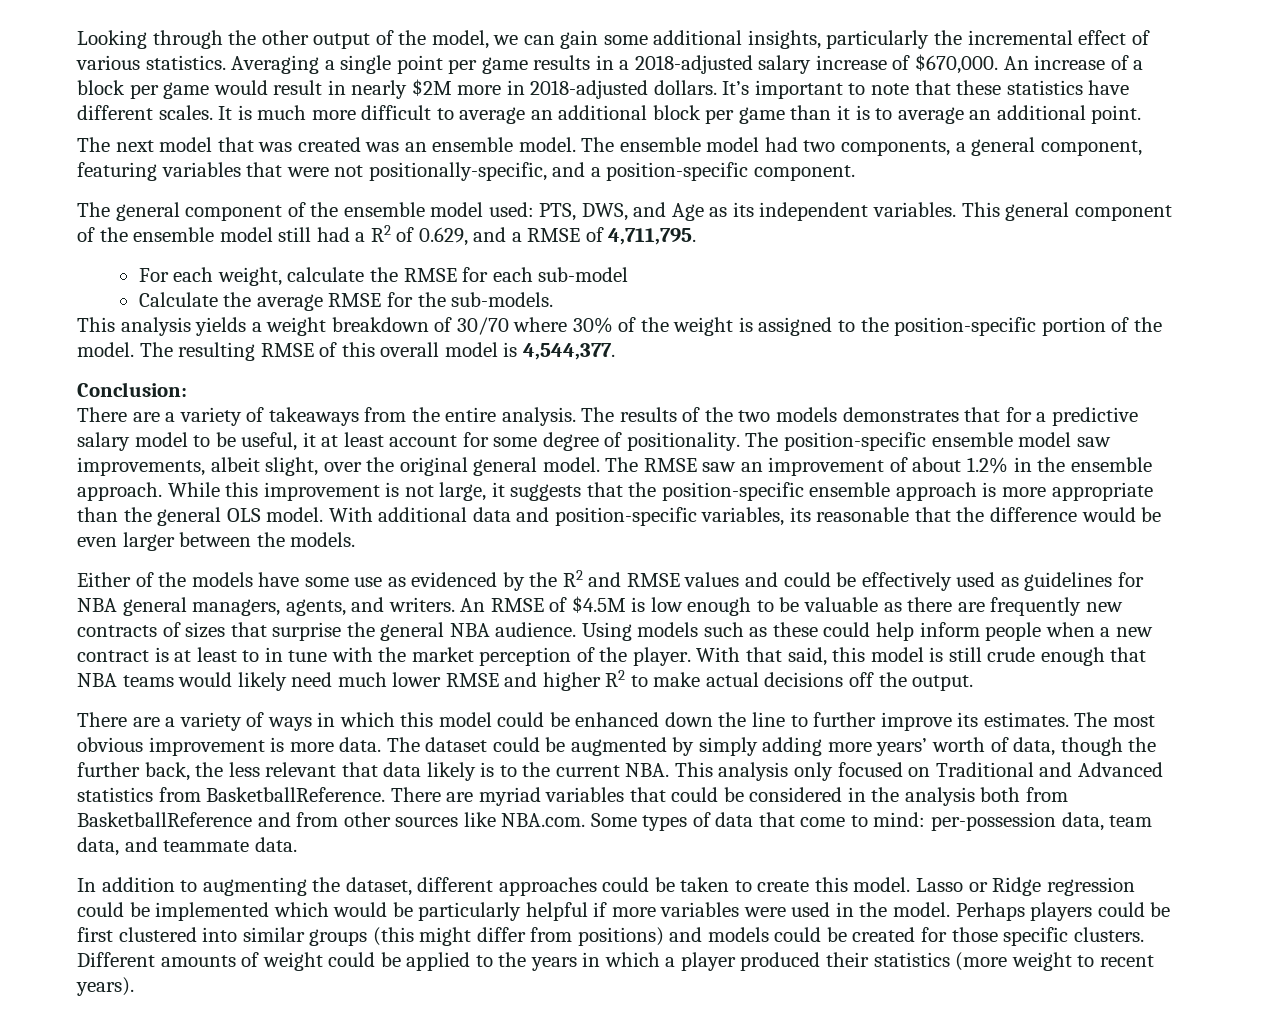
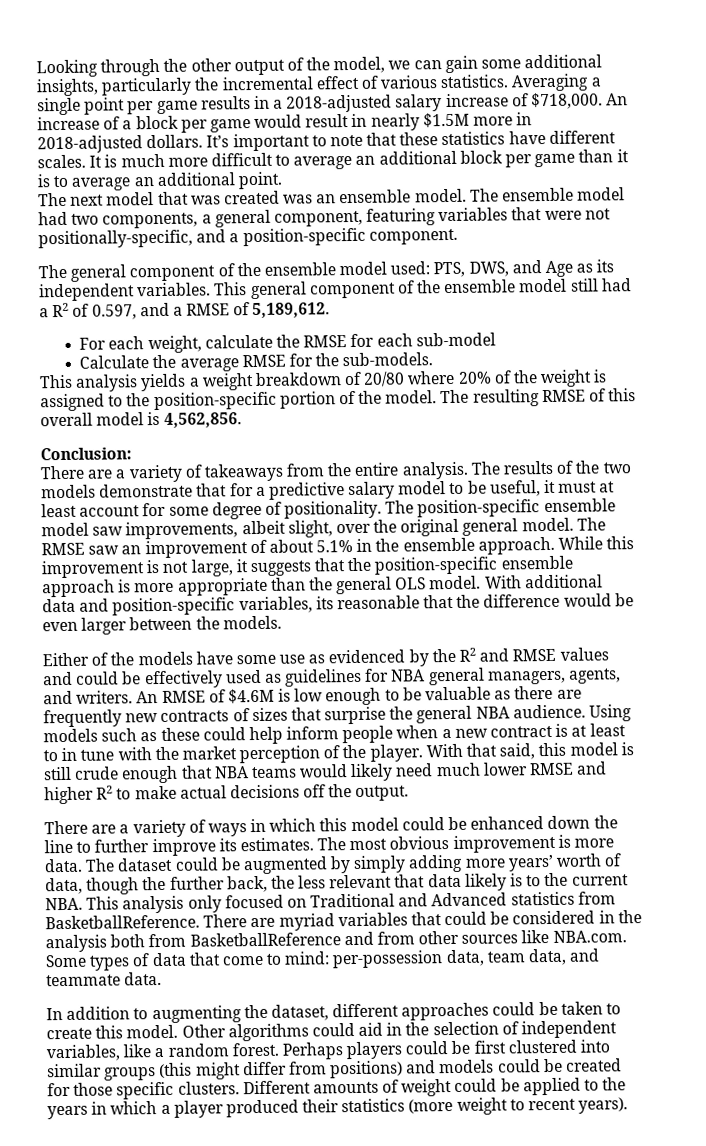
- Averaging a single point per game results in a 2018-adjusted salary increase of $670,000.
+ Averaging a single point per game results in a 2018-adjusted salary increase of $718,000.
- An increase of a block per game would result in nearly $2M more in 2018-adjusted dollars.
+ An increase of a block per game would result in nearly $1.5M more in 2018-adjusted dollars.
- This general component of the ensemble model still had a R2 of 0.629, and a RMSE of 4,711,795.
+ This general component of the ensemble model still had a R2 of 0.597, and a RMSE of 5,189,612.
- This analysis yields a weight breakdown of 30/70 where 30% of the weight is assigned to the position-specific portion of the model.
+ This analysis yields a weight breakdown of 20/80 where 20% of the weight is assigned to the position-specific portion of the model.
- The resulting RMSE of this overall model is 4,544,377.
+ The resulting RMSE of this overall model is 4,562,856.
- The results of the two models demonstrates that for a predictive salary model to be useful, it at least account for some degree of positionality.
+ The results of the two models demonstrate that for a predictive salary model to be useful, it must at least account for some degree of positionality.
- The RMSE saw an improvement of about 1.2% in the ensemble approach.
+ The RMSE saw an improvement of about 5.1% in the ensemble approach.
- An RMSE of $4.5M is low enough to be valuable as there are frequently new contracts of sizes that surprise the general NBA audience.
+ An RMSE of $4.6M is low enough to be valuable as there are frequently new contracts of sizes that surprise the general NBA audience.
- Lasso or Ridge regression could be implemented which would be particularly helpful if more variables were used in the model.
+ Other algorithms could aid in the selection of independent variables, like a random forest.

